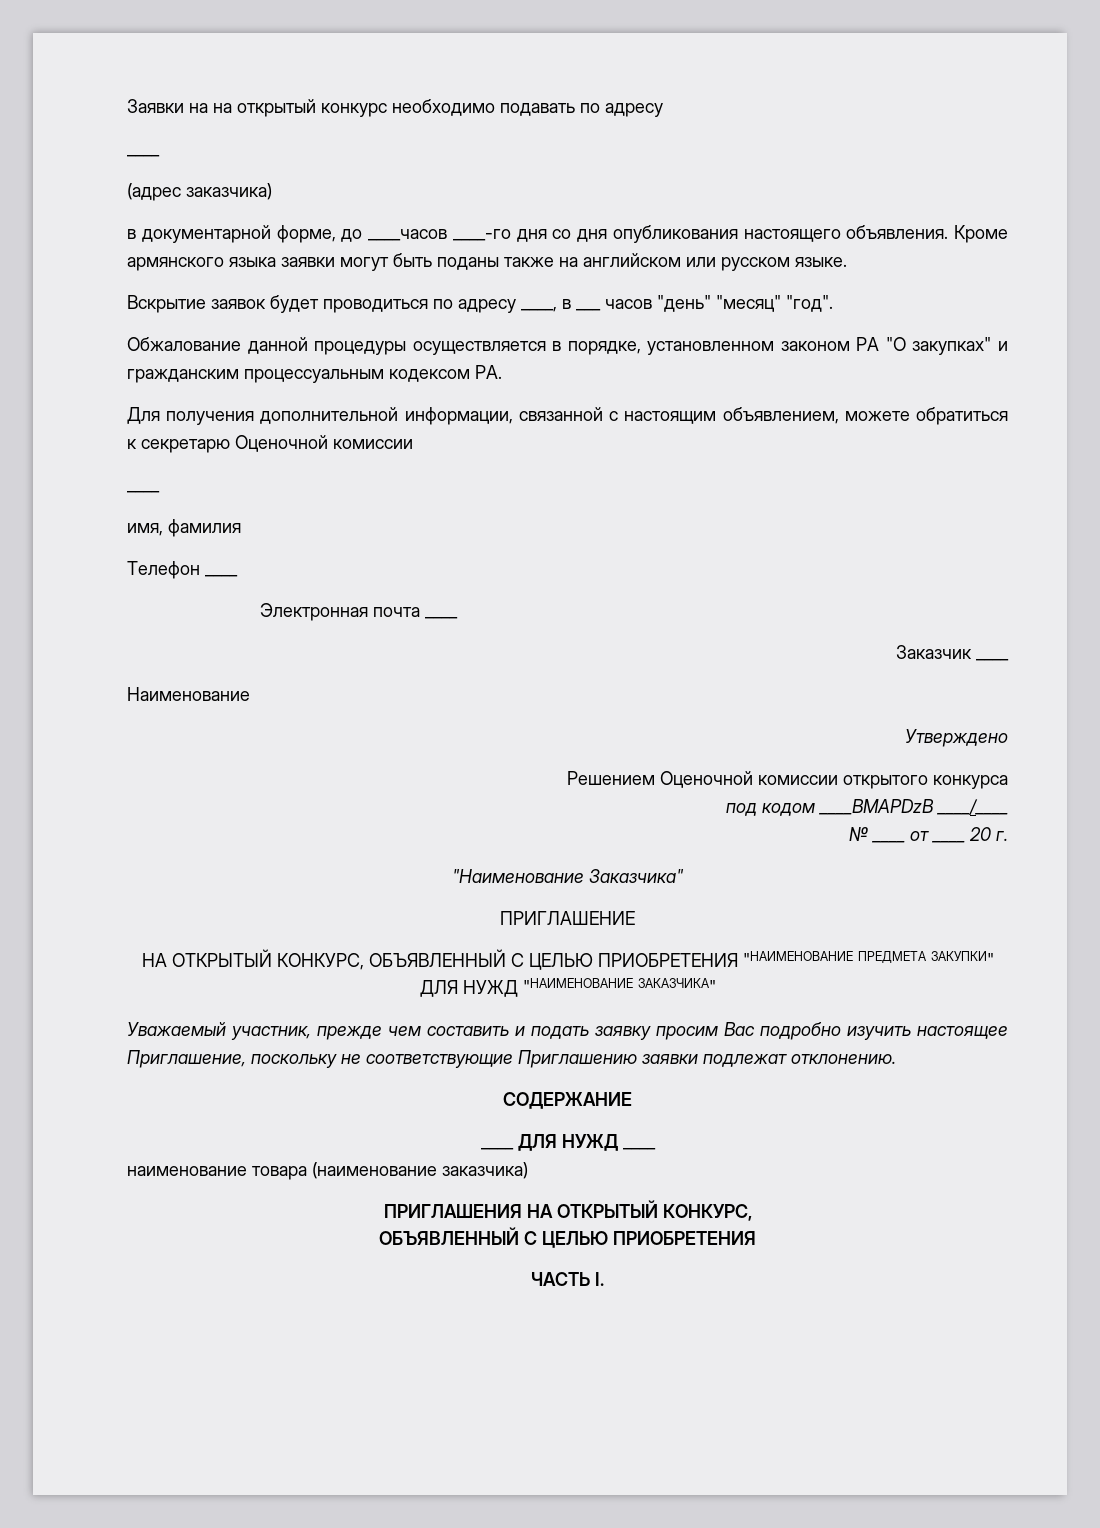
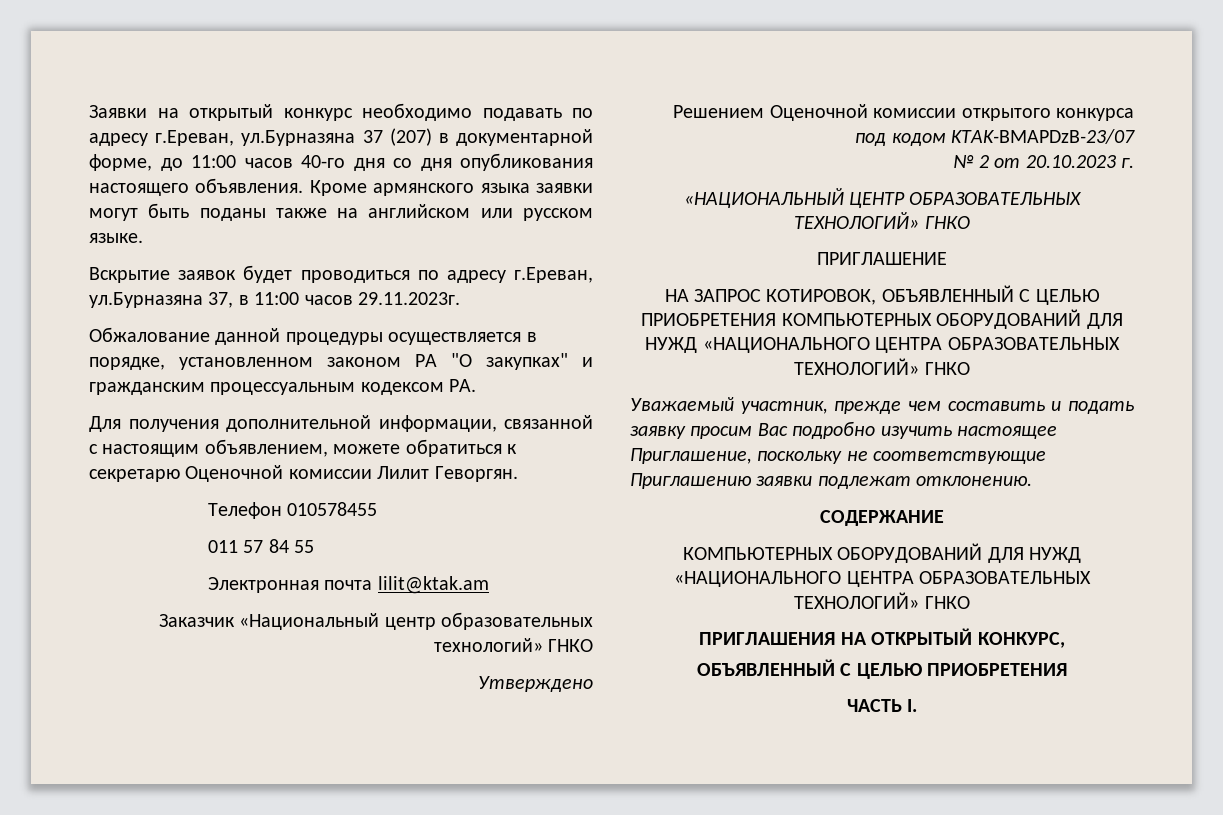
- Заявки на на открытый конкурс необходимо подавать по адресу
- ____
- (адрес заказчика)
- в документарной форме, до ____часов ____-го дня со дня опубликования настоящего объявления.
+ Заявки на открытый конкурс необходимо подавать по адресу г.Ереван, ул.Бурназяна 37 (207) в документарной форме, до 11:00 часов 40-го дня со дня опубликования настоящего объявления.
- Вскрытие заявок будет проводиться по адресу ____, в ___ часов "день" "месяц" "год".
+ Вскрытие заявок будет проводиться по адресу г.Ереван, ул.Бурназяна 37, в 11:00 часов 29.11.2023г.
- Для получения дополнительной информации, связанной с настоящим объявлением, можете обратиться к секретарю Оценочной комиссии
- ____
- имя, фамилия
- Телефон ____
+ Для получения дополнительной информации, связанной с настоящим объявлением, можете обратиться к секретарю Оценочной комиссии Лилит Геворгян.
+ Телефон 010578455
+ 011 57 84 55
- Электронная почта ____
+ Электронная почта lilit@ktak.am
- Заказчик ____
- Наименование
+ Заказчик «Национальный центр образовательных технологий» ГНКО
- под кодом ____BMAPDzB ____/____
+ под кодом KTAK-BMAPDzB-23/07
- № ____ от ____ 20 г.
- "Наименование Заказчика"
+ № 2 от 20.10.2023 г.
+ «НАЦИОНАЛЬНЫЙ ЦЕНТР ОБРАЗОВАТЕЛЬНЫХ ТЕХНОЛОГИЙ» ГНКО
- НА ОТКРЫТЫЙ КОНКУРС, ОБЪЯВЛЕННЫЙ С ЦЕЛЬЮ ПРИОБРЕТЕНИЯ "НАИМЕНОВАНИЕ ПРЕДМЕТА ЗАКУПКИ" ДЛЯ НУЖД "НАИМЕНОВАНИЕ ЗАКАЗЧИКА"
+ НА ЗАПРОС КОТИРОВОК, ОБЪЯВЛЕННЫЙ С ЦЕЛЬЮ ПРИОБРЕТЕНИЯ КОМПЬЮТЕРНЫХ ОБОРУДОВАНИЙ ДЛЯ НУЖД «НАЦИОНАЛЬНОГО ЦЕНТРА ОБРАЗОВАТЕЛЬНЫХ ТЕХНОЛОГИЙ» ГНКО
  СОДЕРЖАНИЕ
- ____ ДЛЯ НУЖД ____
- наименование товара (наименование заказчика)
+ КОМПЬЮТЕРНЫХ ОБОРУДОВАНИЙ ДЛЯ НУЖД «НАЦИОНАЛЬНОГО ЦЕНТРА ОБРАЗОВАТЕЛЬНЫХ ТЕХНОЛОГИЙ» ГНКО

